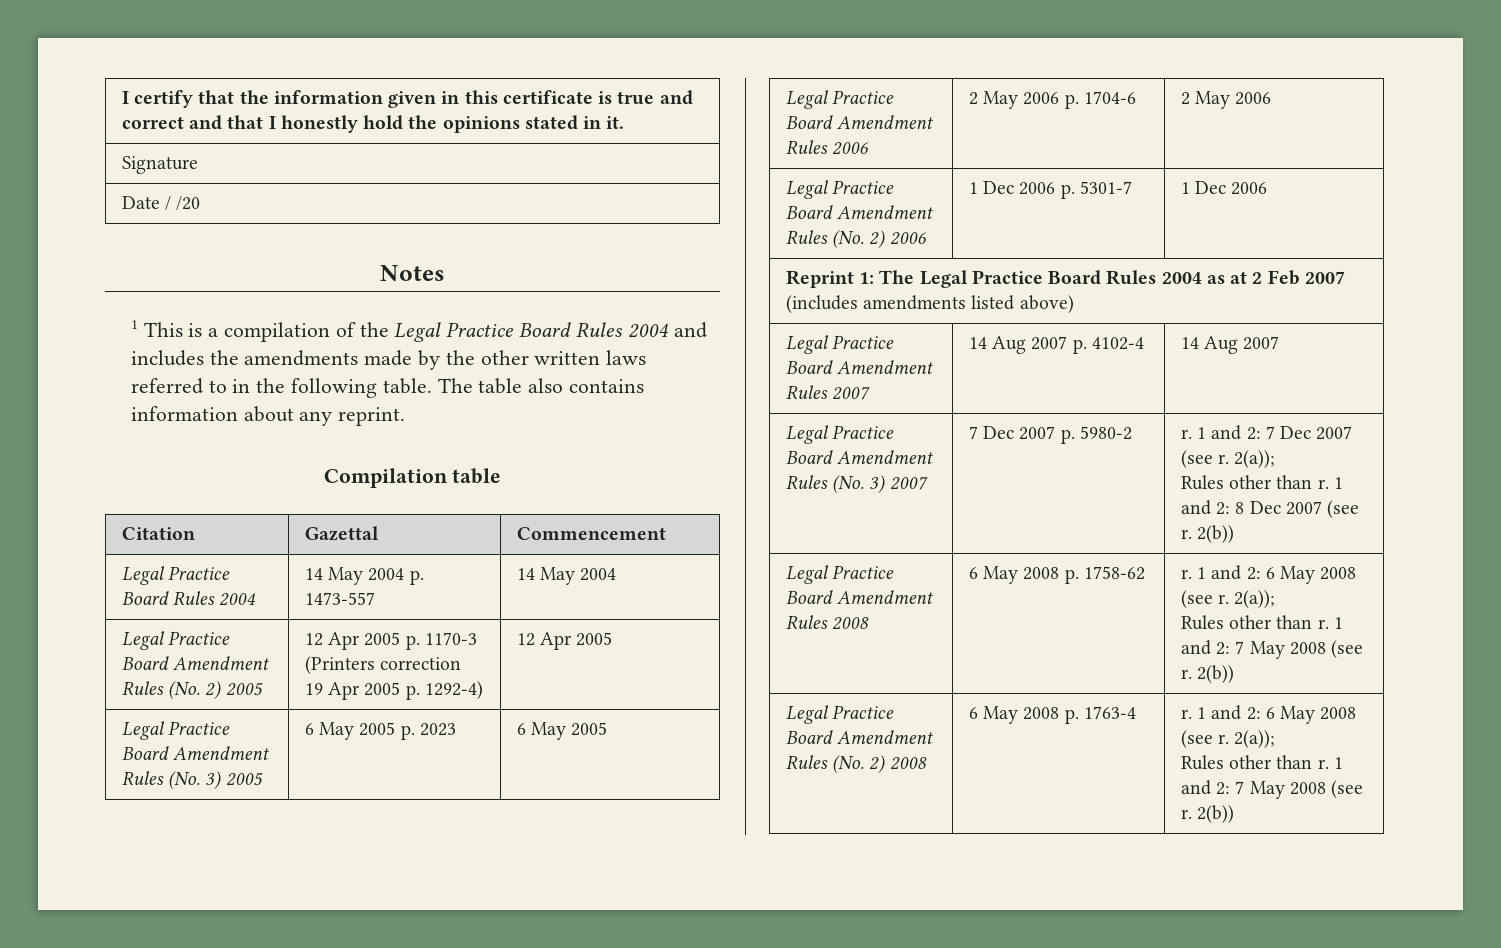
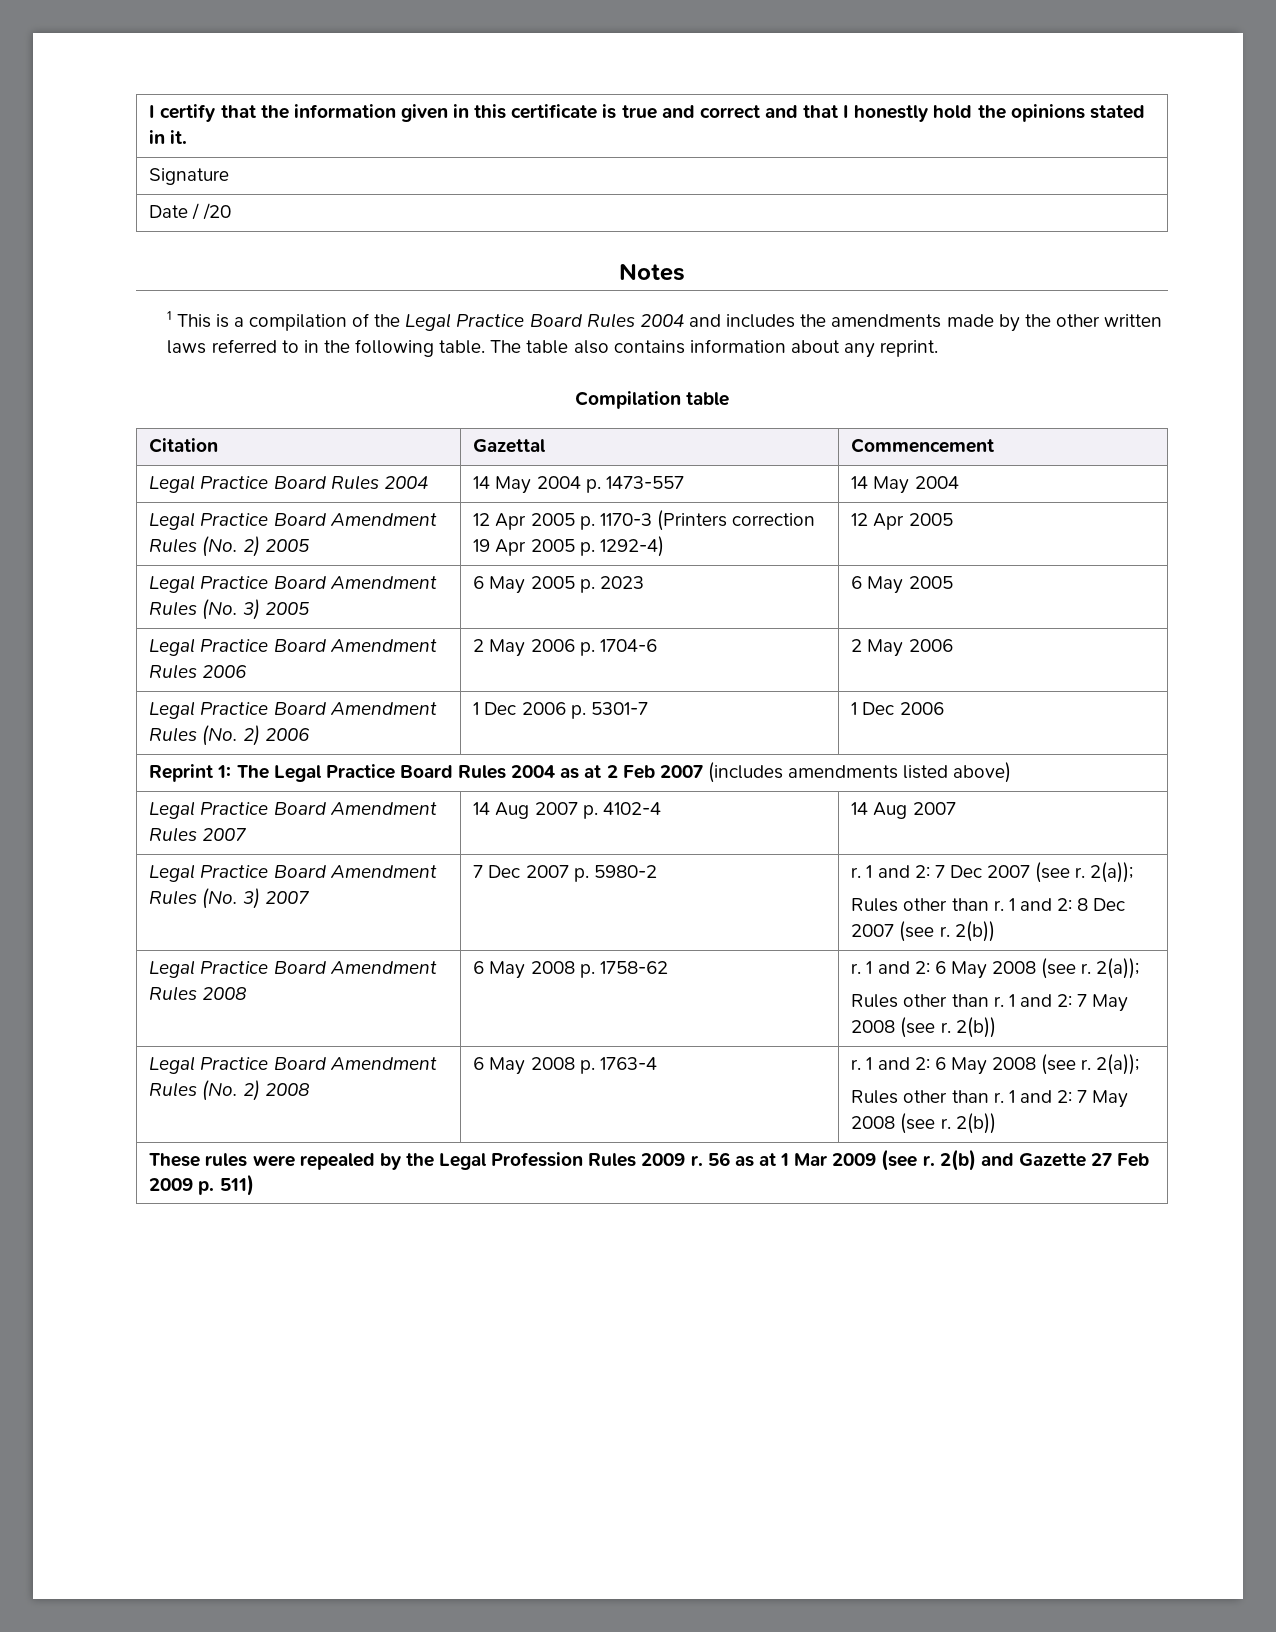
+ These rules were repealed by the Legal Profession Rules 2009 r. 56 as at 1 Mar 2009 (see r. 2(b) and Gazette 27 Feb 2009 p. 511)

